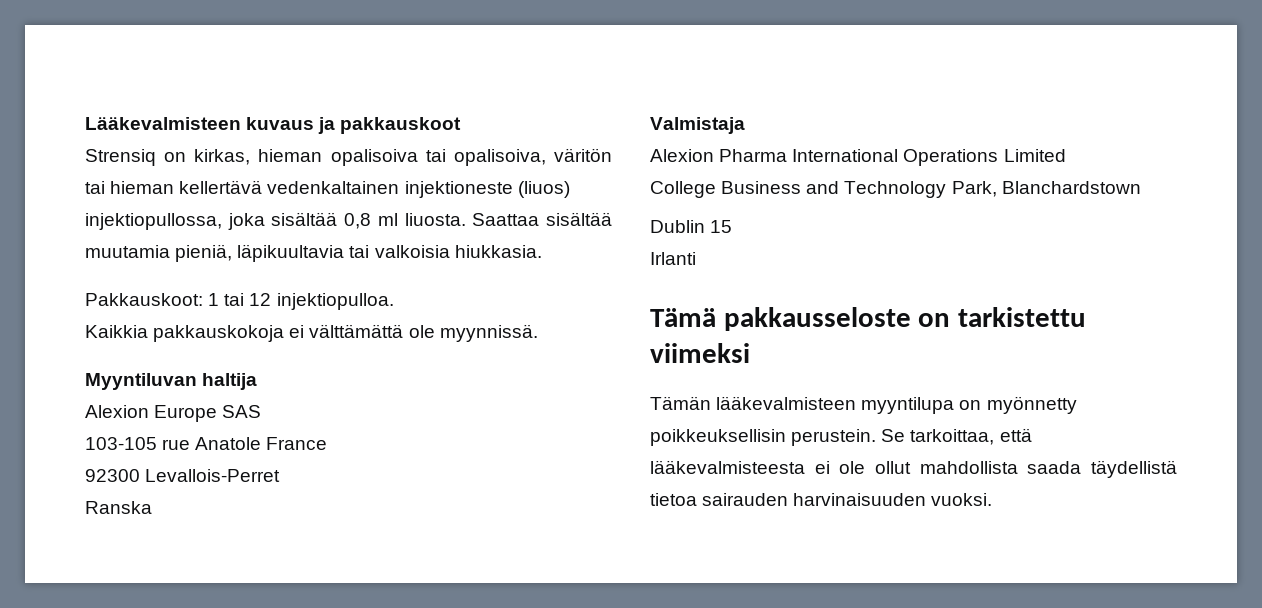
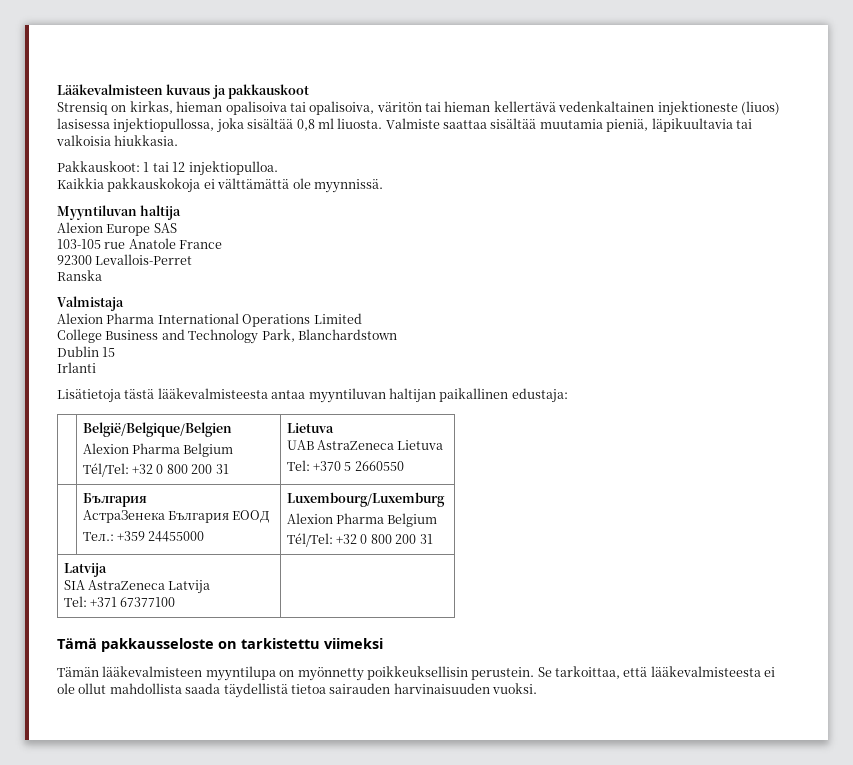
- Strensiq on kirkas, hieman opalisoiva tai opalisoiva, väritön tai hieman kellertävä vedenkaltainen injektioneste (liuos) injektiopullossa, joka sisältää 0,8 ml liuosta.
+ Strensiq on kirkas, hieman opalisoiva tai opalisoiva, väritön tai hieman kellertävä vedenkaltainen injektioneste (liuos) lasisessa injektiopullossa, joka sisältää 0,8 ml liuosta.
- Saattaa sisältää muutamia pieniä, läpikuultavia tai valkoisia hiukkasia.
+ Valmiste saattaa sisältää muutamia pieniä, läpikuultavia tai valkoisia hiukkasia.
+ Lisätietoja tästä lääkevalmisteesta antaa myyntiluvan haltijan paikallinen edustaja:
+ | België/Belgique/Belgien
+ Alexion Pharma Belgium
+ Tél/Tel: +32 0 800 200 31 | Lietuva
+ UAB AstraZeneca Lietuva
+ Tel: +370 5 2660550
+ | България
+ АстраЗенека България ЕООД
+ Teл.: +359 24455000 | Luxembourg/Luxemburg
+ Alexion Pharma Belgium
+ Tél/Tel: +32 0 800 200 31
+ Latvija
+ SIA AstraZeneca Latvija
+ Tel: +371 67377100 |

